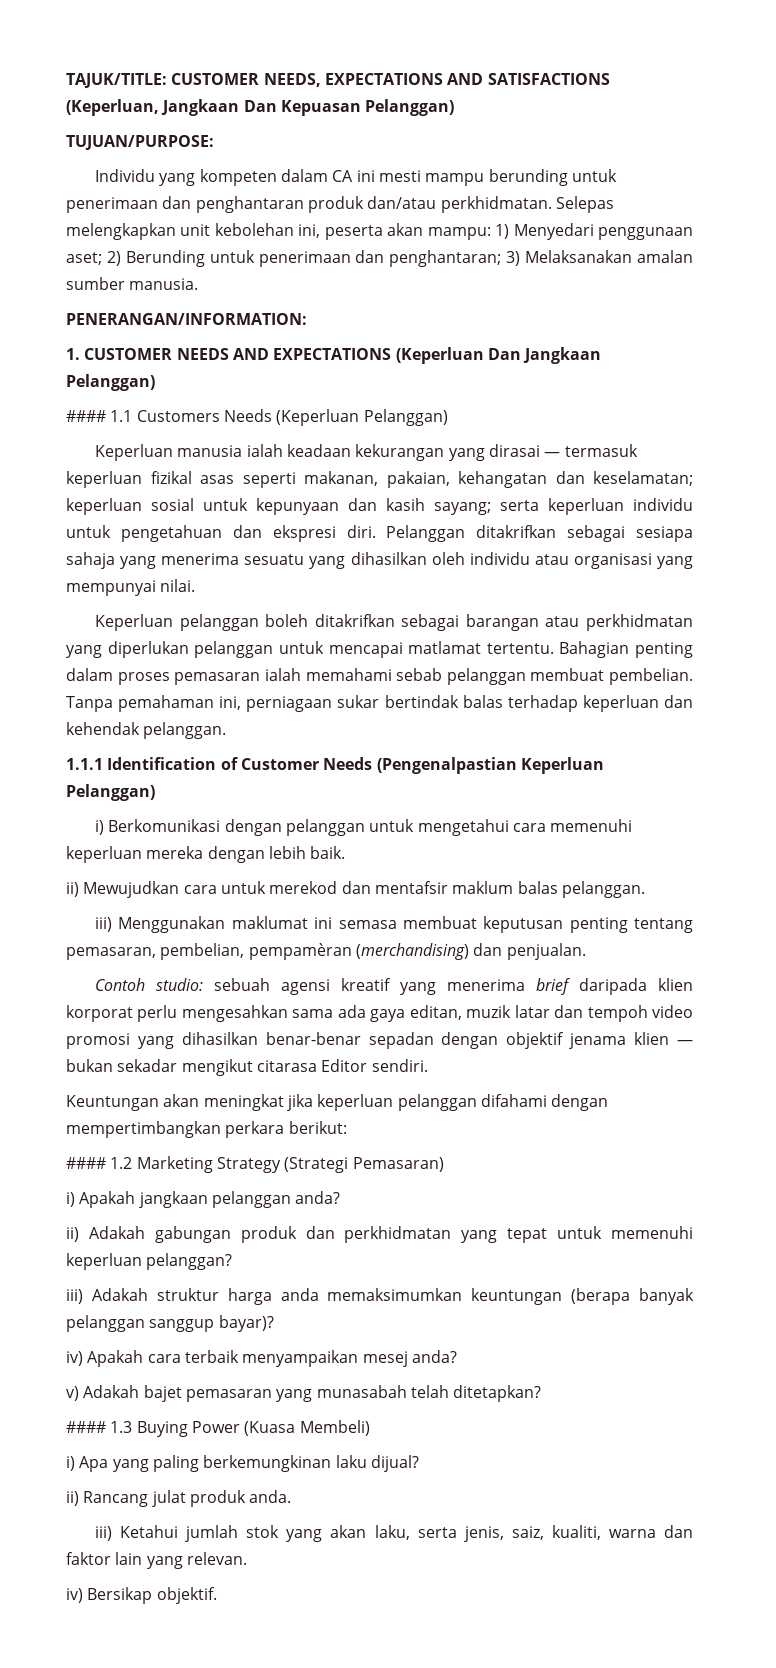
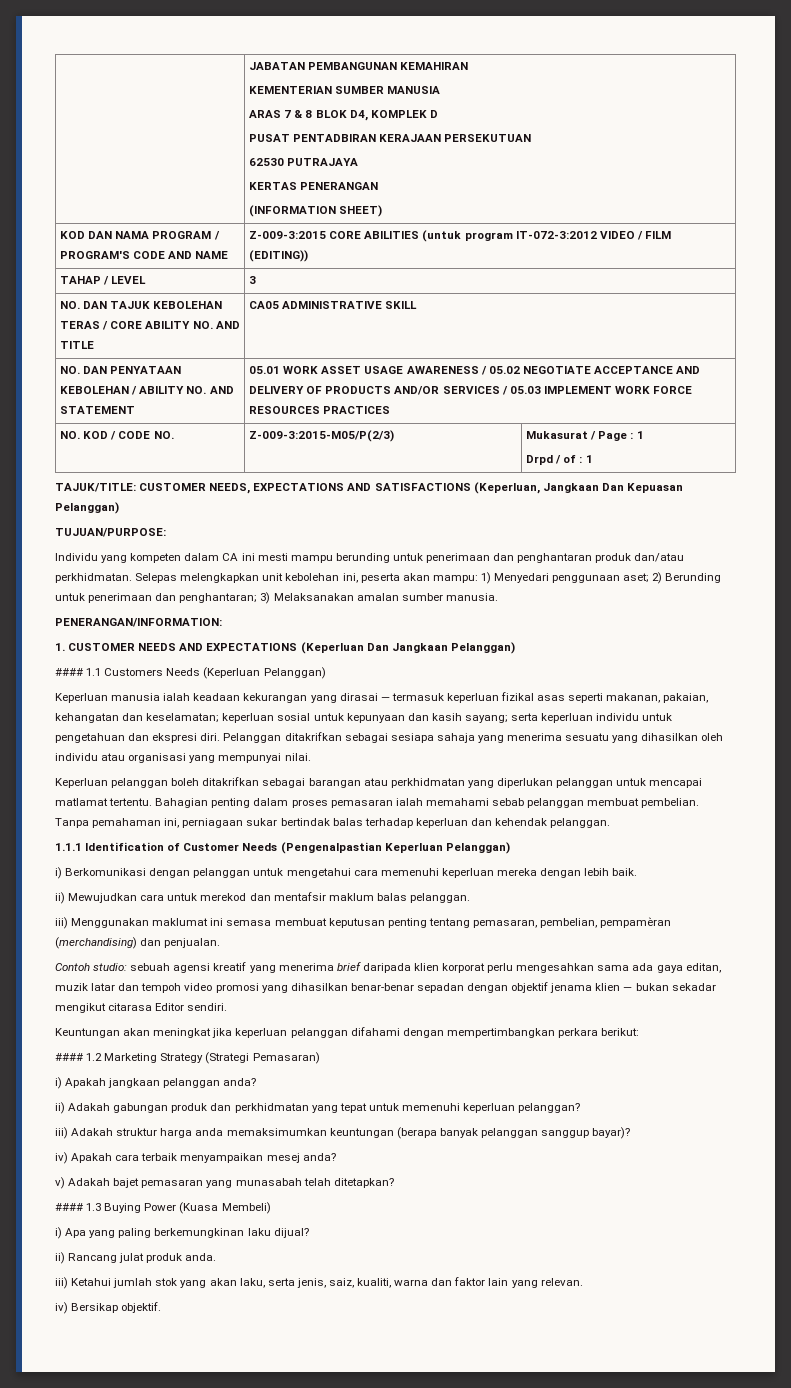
+ | JABATAN PEMBANGUNAN KEMAHIRAN
+ KEMENTERIAN SUMBER MANUSIA
+ ARAS 7 & 8 BLOK D4, KOMPLEK D
+ PUSAT PENTADBIRAN KERAJAAN PERSEKUTUAN
+ 62530 PUTRAJAYA
+ KERTAS PENERANGAN
+ (INFORMATION SHEET)
+ KOD DAN NAMA PROGRAM / PROGRAM'S CODE AND NAME | Z-009-3:2015 CORE ABILITIES (untuk program IT-072-3:2012 VIDEO / FILM (EDITING))
+ TAHAP / LEVEL | 3
+ NO. DAN TAJUK KEBOLEHAN TERAS / CORE ABILITY NO. AND TITLE | CA05 ADMINISTRATIVE SKILL
+ NO. DAN PENYATAAN KEBOLEHAN / ABILITY NO. AND STATEMENT | 05.01 WORK ASSET USAGE AWARENESS / 05.02 NEGOTIATE ACCEPTANCE AND DELIVERY OF PRODUCTS AND/OR SERVICES / 05.03 IMPLEMENT WORK FORCE RESOURCES PRACTICES
+ NO. KOD / CODE NO. | Z-009-3:2015-M05/P(2/3) | Mukasurat / Page : 1
+ Drpd / of : 1

